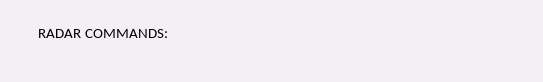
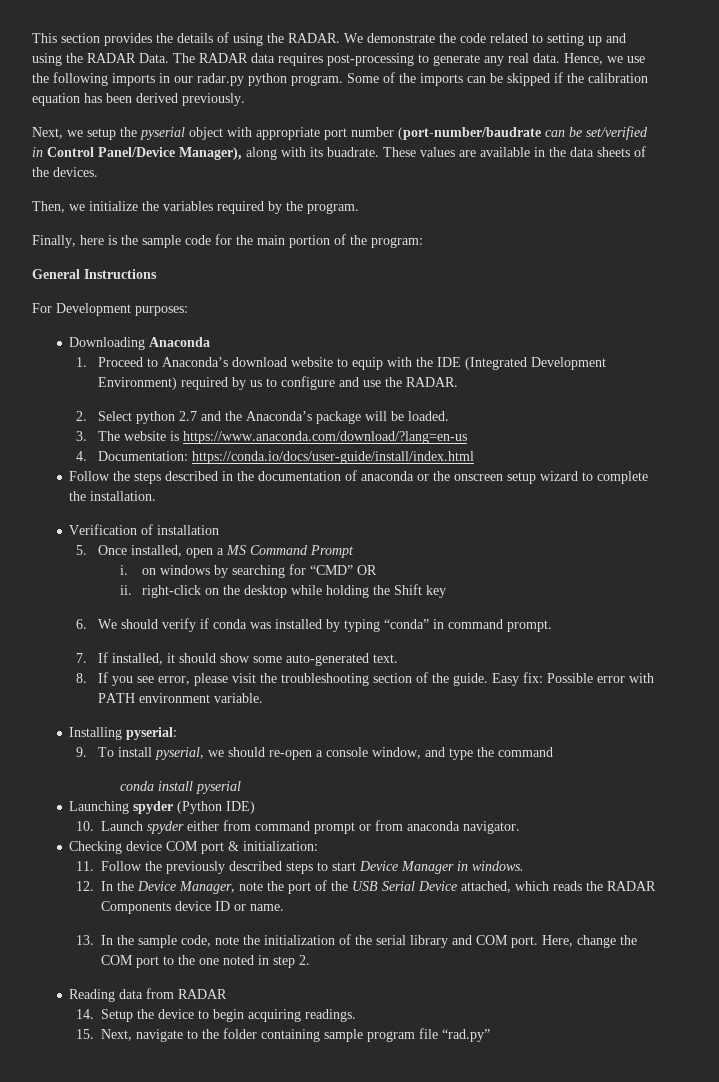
- RADAR COMMANDS:
+ This section provides the details of using the RADAR. We demonstrate the code related to setting up and using the RADAR Data. The RADAR data requires post-processing to generate any real data. Hence, we use the following imports in our radar.py python program. Some of the imports can be skipped if the calibration equation has been derived previously.
+ Next, we setup the pyserial object with appropriate port number (port-number/baudrate can be set/verified in Control Panel/Device Manager), along with its buadrate. These values are available in the data sheets of the devices.
+ Then, we initialize the variables required by the program.
+ Finally, here is the sample code for the main portion of the program:
+ General Instructions
+ For Development purposes:
+ Downloading Anaconda
+ 1. Proceed to Anaconda’s download website to equip with the IDE (Integrated Development Environment) required by us to configure and use the RADAR.
+ 2. Select python 2.7 and the Anaconda’s package will be loaded.
+ 3. The website is https://www.anaconda.com/download/?lang=en-us
+ 4. Documentation: https://conda.io/docs/user-guide/install/index.html
+ Follow the steps described in the documentation of anaconda or the onscreen setup wizard to complete the installation.
+ Verification of installation
+ 5. Once installed, open a MS Command Prompt
+ i. on windows by searching for “CMD” OR
+ ii. right-click on the desktop while holding the Shift key
+ 6. We should verify if conda was installed by typing “conda” in command prompt.
+ 7. If installed, it should show some auto-generated text.
+ 8. If you see error, please visit the troubleshooting section of the guide. Easy fix: Possible error with PATH environment variable.
+ Installing pyserial:
+ 9. To install pyserial, we should re-open a console window, and type the command
+ conda install pyserial
+ Launching spyder (Python IDE)
+ 10. Launch spyder either from command prompt or from anaconda navigator.
+ Checking device COM port & initialization:
+ 11. Follow the previously described steps to start Device Manager in windows.
+ 12. In the Device Manager, note the port of the USB Serial Device attached, which reads the RADAR Components device ID or name.
+ 13. In the sample code, note the initialization of the serial library and COM port. Here, change the COM port to the one noted in step 2.
+ Reading data from RADAR
+ 14. Setup the device to begin acquiring readings.
+ 15. Next, navigate to the folder containing sample program file “rad.py”

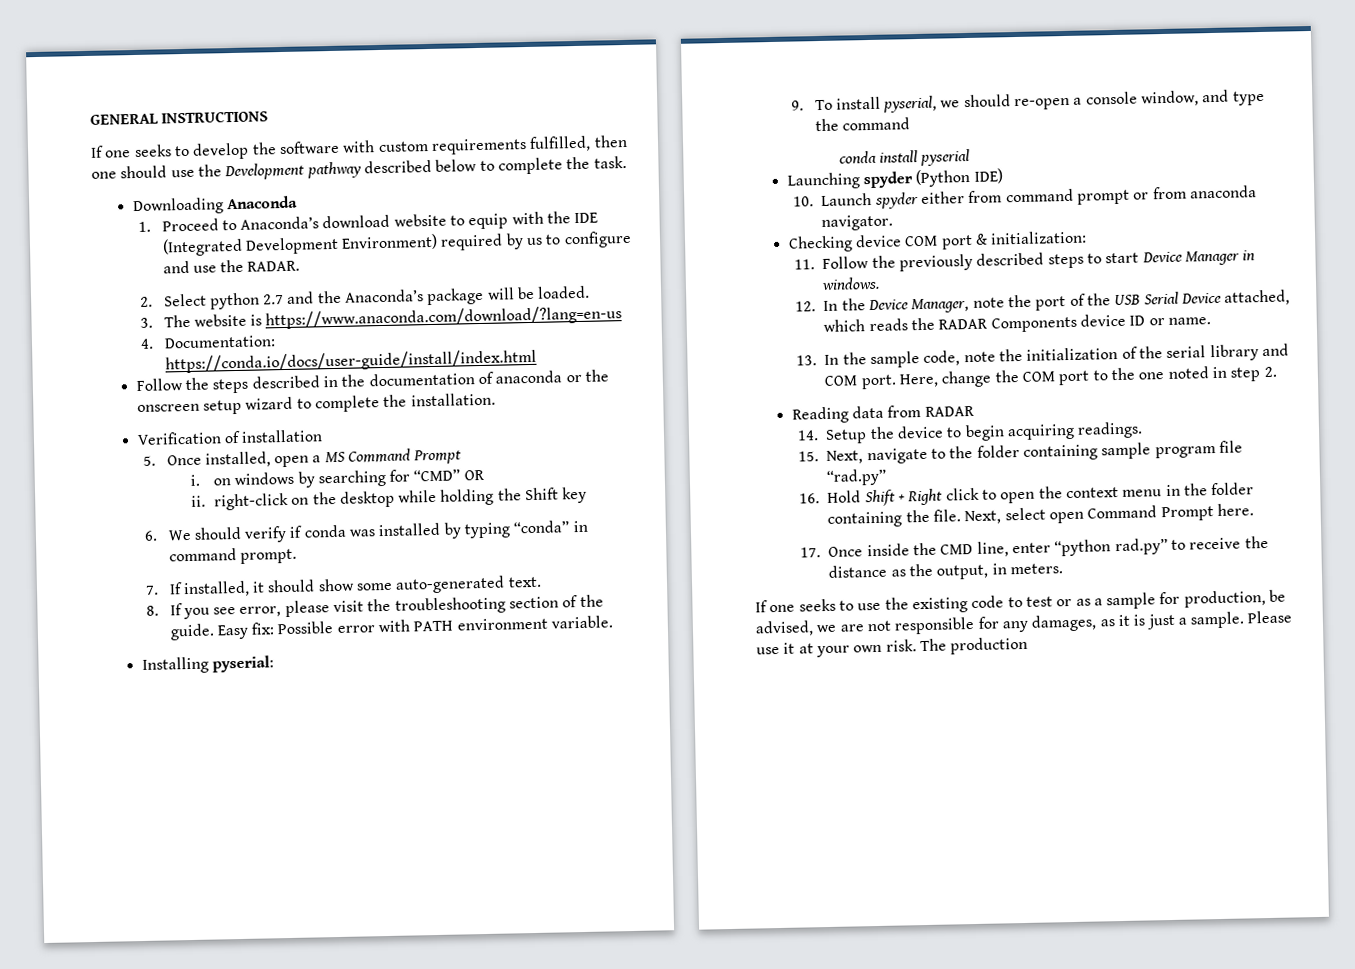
- This section provides the details of using the RADAR. We demonstrate the code related to setting up and using the RADAR Data. The RADAR data requires post-processing to generate any real data. Hence, we use the following imports in our radar.py python program. Some of the imports can be skipped if the calibration equation has been derived previously.
- Next, we setup the pyserial object with appropriate port number (port-number/baudrate can be set/verified in Control Panel/Device Manager), along with its buadrate. These values are available in the data sheets of the devices.
- Then, we initialize the variables required by the program.
- Finally, here is the sample code for the main portion of the program:
- General Instructions
- For Development purposes:
+ GENERAL INSTRUCTIONS
+ If one seeks to develop the software with custom requirements fulfilled, then one should use the Development pathway described below to complete the task.
+ 16. Hold Shift + Right click to open the context menu in the folder containing the file. Next, select open Command Prompt here.
+ 17. Once inside the CMD line, enter “python rad.py” to receive the distance as the output, in meters.
+ If one seeks to use the existing code to test or as a sample for production, be advised, we are not responsible for any damages, as it is just a sample. Please use it at your own risk. The production

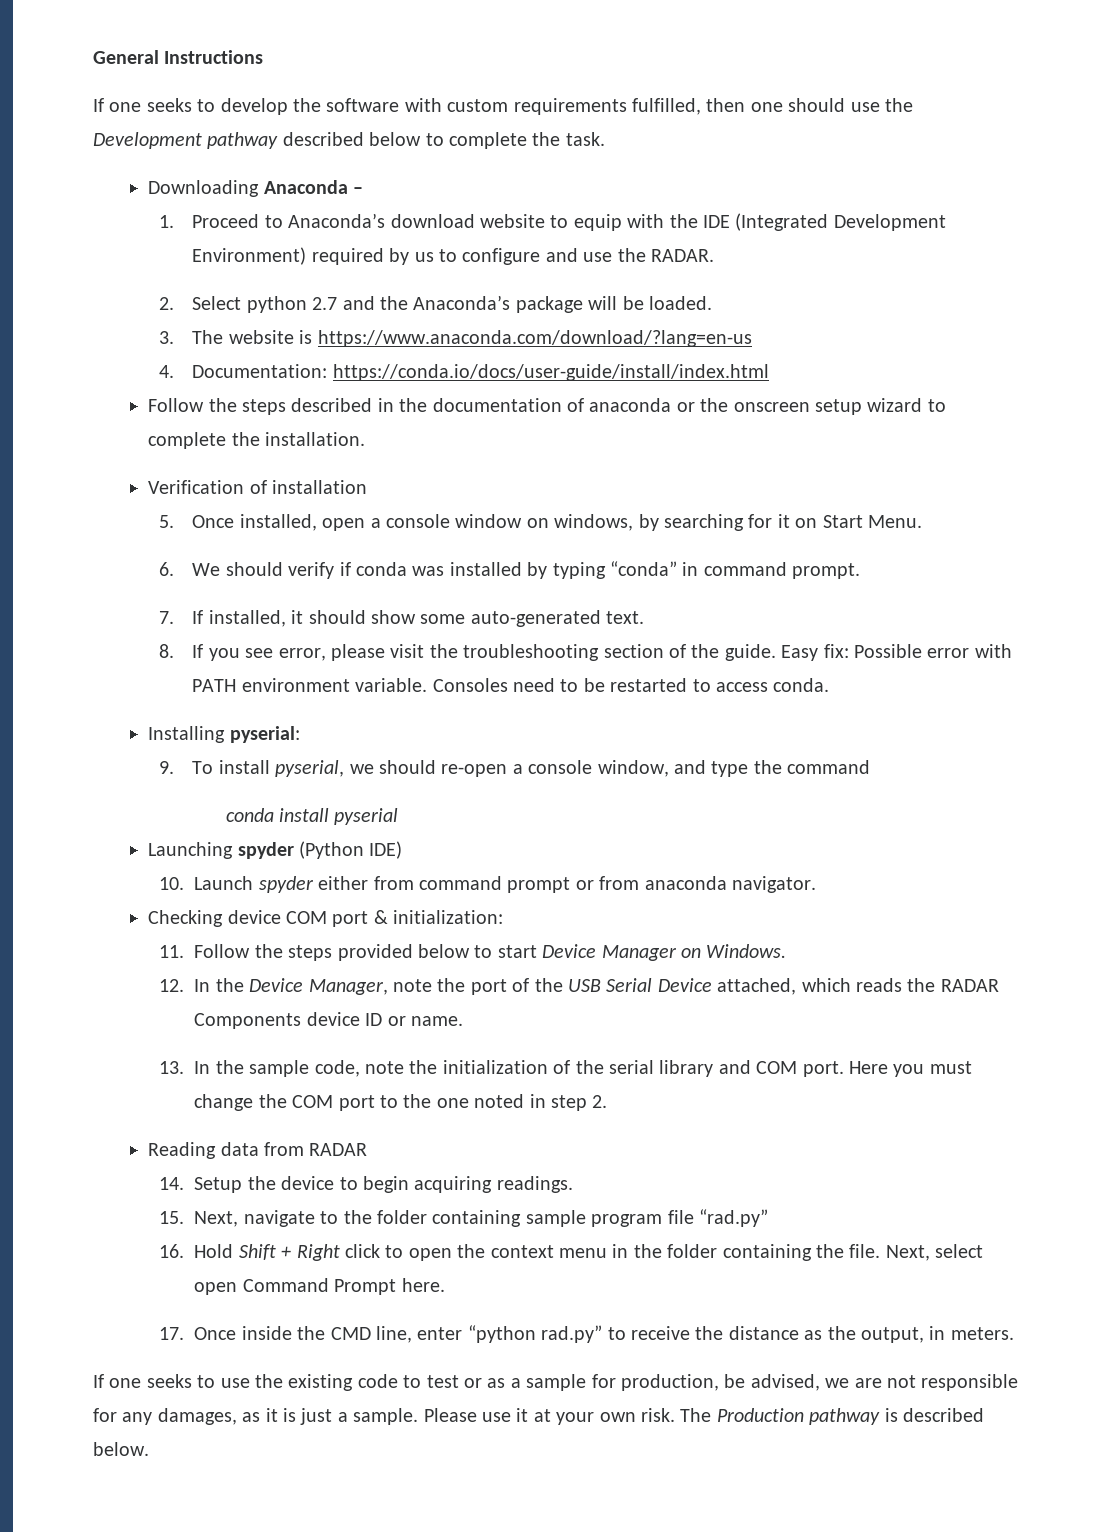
- GENERAL INSTRUCTIONS
+ General Instructions
- Downloading Anaconda
+ Downloading Anaconda –
- 5. Once installed, open a MS Command Prompt
- i. on windows by searching for “CMD” OR
- ii. right-click on the desktop while holding the Shift key
+ 5. Once installed, open a console window on windows, by searching for it on Start Menu.
+ Consoles need to be restarted to access conda.
- 11. Follow the previously described steps to start Device Manager in windows.
+ 11. Follow the steps provided below to start Device Manager on Windows.
- Here, change the COM port to the one noted in step 2.
+ Here you must change the COM port to the one noted in step 2.
- The production
+ The Production pathway is described below.

